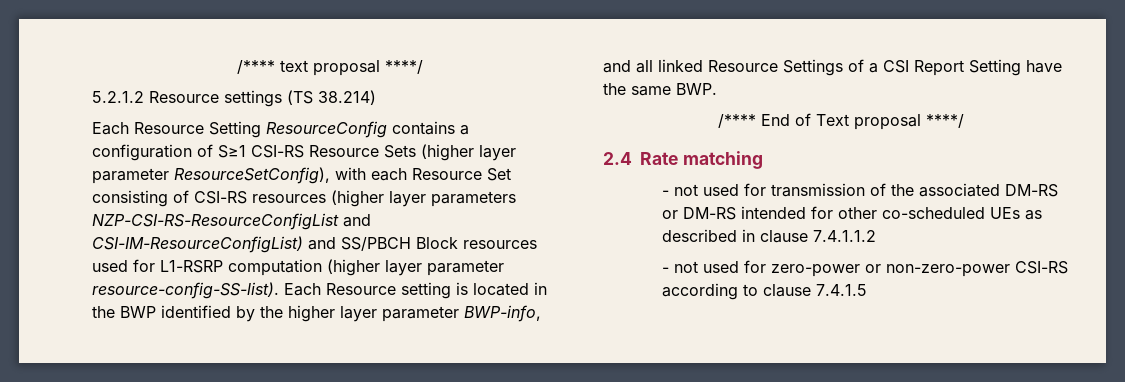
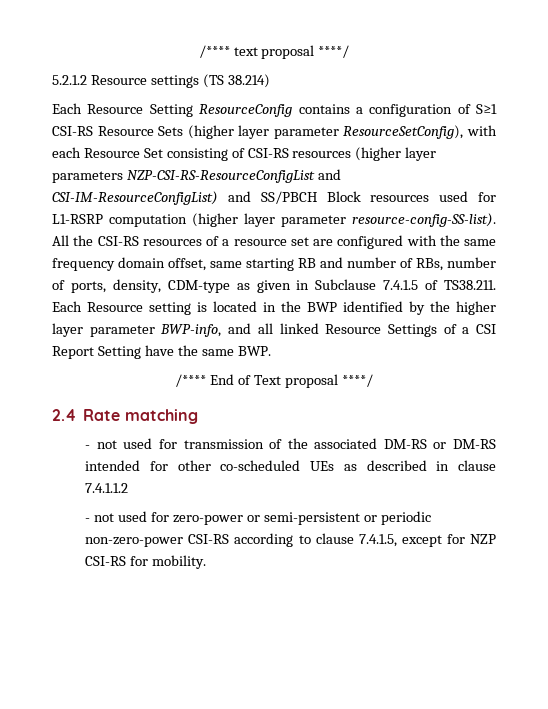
- Each Resource setting is located in the BWP identified by the higher layer parameter BWP-info, and all linked Resource Settings of a CSI Report Setting have the same BWP.
+ All the CSI-RS resources of a resource set are configured with the same frequency domain offset, same starting RB and number of RBs, number of ports, density, CDM-type as given in Subclause 7.4.1.5 of TS38.211. Each Resource setting is located in the BWP identified by the higher layer parameter BWP-info, and all linked Resource Settings of a CSI Report Setting have the same BWP.
- - not used for zero-power or non-zero-power CSI-RS according to clause 7.4.1.5
+ - not used for zero-power or semi-persistent or periodic non-zero-power CSI-RS according to clause 7.4.1.5, except for NZP CSI-RS for mobility.

